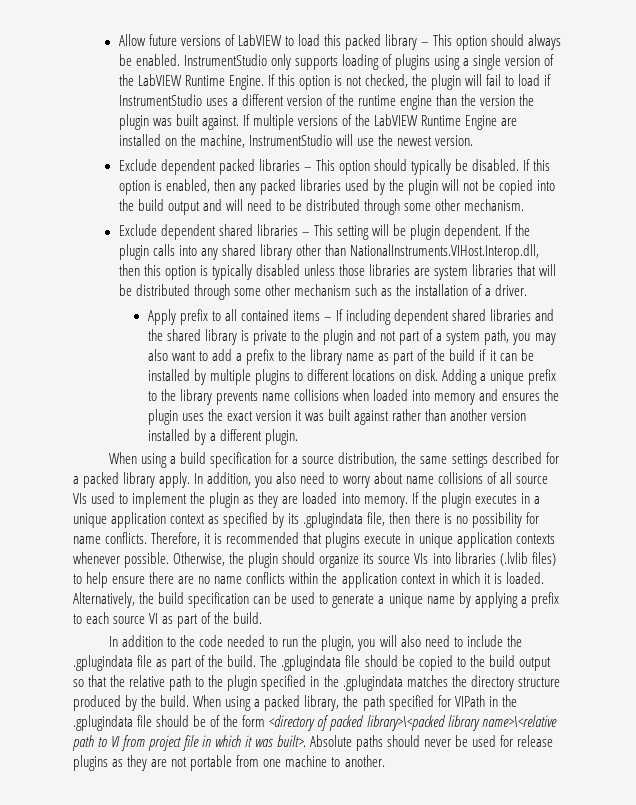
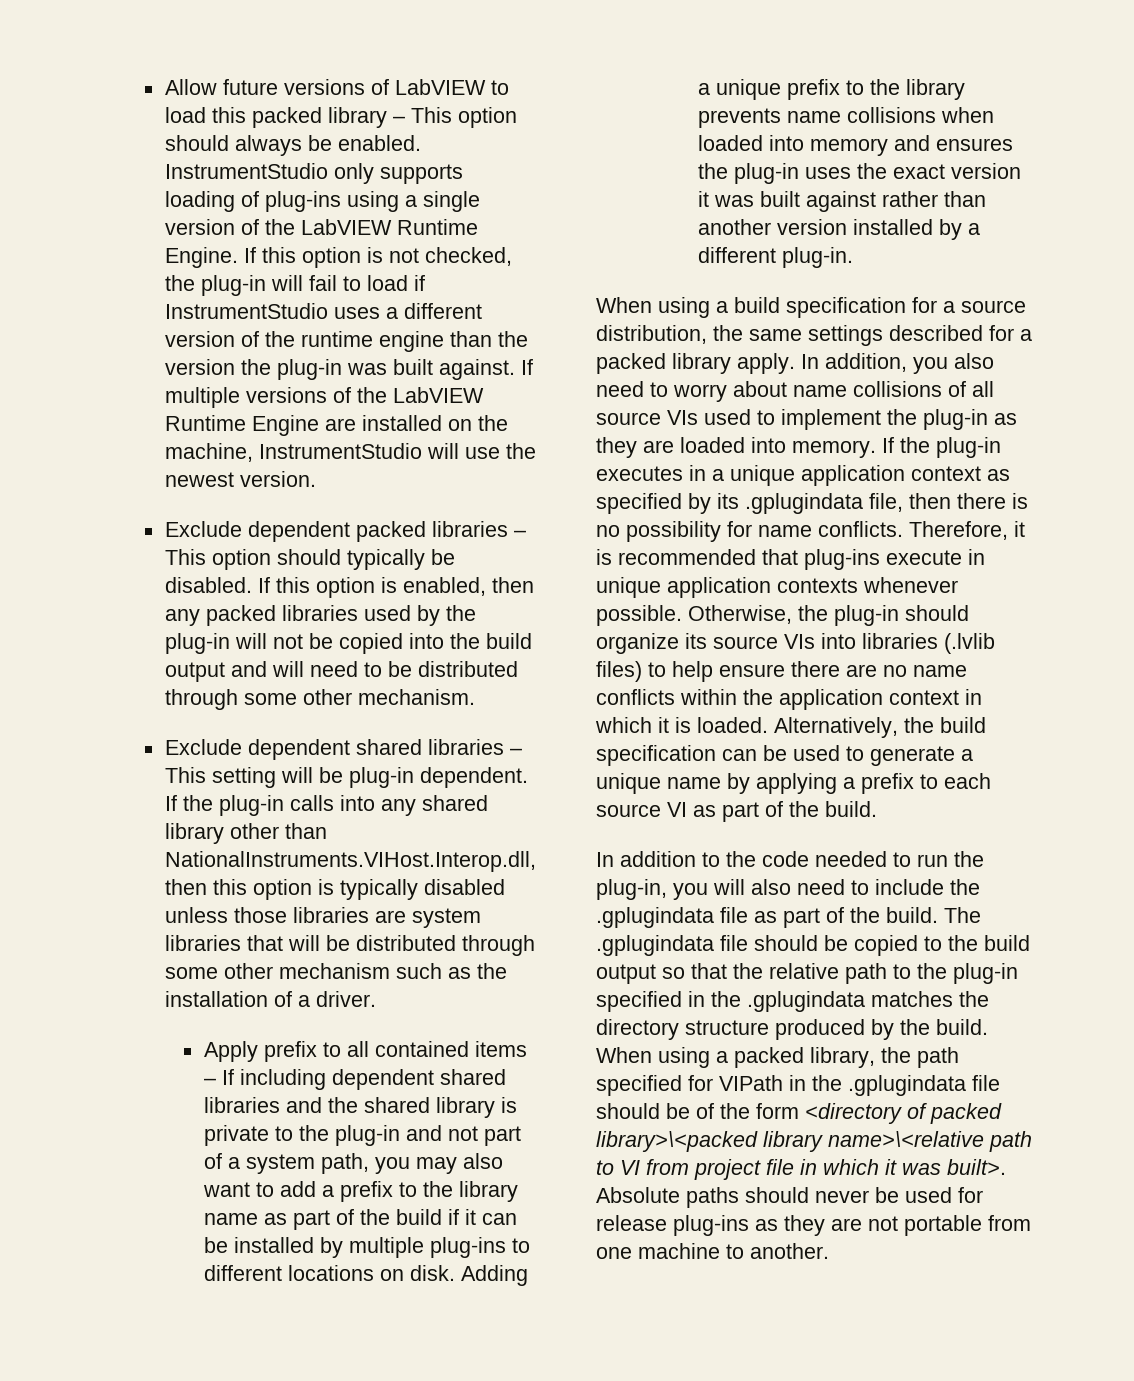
- InstrumentStudio only supports loading of plugins using a single version of the LabVIEW Runtime Engine.
+ InstrumentStudio only supports loading of plug-ins using a single version of the LabVIEW Runtime Engine.
- If this option is not checked, the plugin will fail to load if InstrumentStudio uses a different version of the runtime engine than the version the plugin was built against.
+ If this option is not checked, the plug-in will fail to load if InstrumentStudio uses a different version of the runtime engine than the version the plug-in was built against.
- If this option is enabled, then any packed libraries used by the plugin will not be copied into the build output and will need to be distributed through some other mechanism.
+ If this option is enabled, then any packed libraries used by the plug-in will not be copied into the build output and will need to be distributed through some other mechanism.
- Exclude dependent shared libraries – This setting will be plugin dependent.
+ Exclude dependent shared libraries – This setting will be plug-in dependent.
- If the plugin calls into any shared library other than NationalInstruments.VIHost.Interop.dll, then this option is typically disabled unless those libraries are system libraries that will be distributed through some other mechanism such as the installation of a driver.
+ If the plug-in calls into any shared library other than NationalInstruments.VIHost.Interop.dll, then this option is typically disabled unless those libraries are system libraries that will be distributed through some other mechanism such as the installation of a driver.
- Apply prefix to all contained items – If including dependent shared libraries and the shared library is private to the plugin and not part of a system path, you may also want to add a prefix to the library name as part of the build if it can be installed by multiple plugins to different locations on disk.
+ Apply prefix to all contained items – If including dependent shared libraries and the shared library is private to the plug-in and not part of a system path, you may also want to add a prefix to the library name as part of the build if it can be installed by multiple plug-ins to different locations on disk.
- Adding a unique prefix to the library prevents name collisions when loaded into memory and ensures the plugin uses the exact version it was built against rather than another version installed by a different plugin.
+ Adding a unique prefix to the library prevents name collisions when loaded into memory and ensures the plug-in uses the exact version it was built against rather than another version installed by a different plug-in.
- In addition, you also need to worry about name collisions of all source VIs used to implement the plugin as they are loaded into memory.
+ In addition, you also need to worry about name collisions of all source VIs used to implement the plug-in as they are loaded into memory.
- If the plugin executes in a unique application context as specified by its .gplugindata file, then there is no possibility for name conflicts.
+ If the plug-in executes in a unique application context as specified by its .gplugindata file, then there is no possibility for name conflicts.
- Therefore, it is recommended that plugins execute in unique application contexts whenever possible.
+ Therefore, it is recommended that plug-ins execute in unique application contexts whenever possible.
- Otherwise, the plugin should organize its source VIs into libraries (.lvlib files) to help ensure there are no name conflicts within the application context in which it is loaded.
+ Otherwise, the plug-in should organize its source VIs into libraries (.lvlib files) to help ensure there are no name conflicts within the application context in which it is loaded.
- In addition to the code needed to run the plugin, you will also need to include the .gplugindata file as part of the build.
+ In addition to the code needed to run the plug-in, you will also need to include the .gplugindata file as part of the build.
- The .gplugindata file should be copied to the build output so that the relative path to the plugin specified in the .gplugindata matches the directory structure produced by the build.
+ The .gplugindata file should be copied to the build output so that the relative path to the plug-in specified in the .gplugindata matches the directory structure produced by the build.
- Absolute paths should never be used for release plugins as they are not portable from one machine to another.
+ Absolute paths should never be used for release plug-ins as they are not portable from one machine to another.

